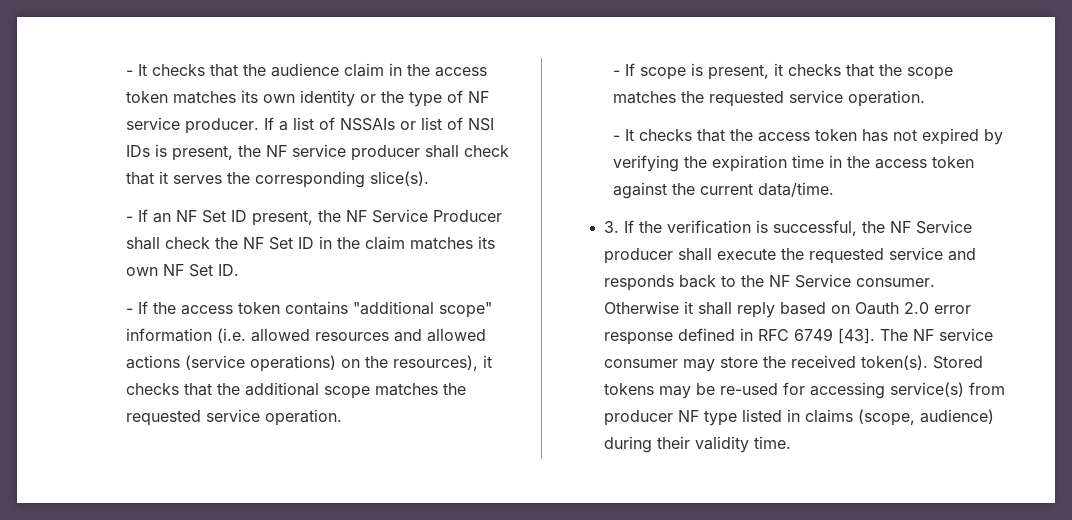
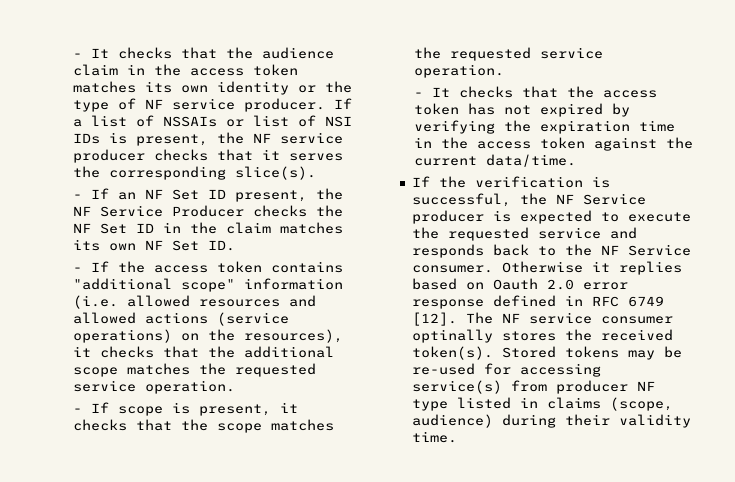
- If a list of NSSAIs or list of NSI IDs is present, the NF service producer shall check that it serves the corresponding slice(s).
+ If a list of NSSAIs or list of NSI IDs is present, the NF service producer checks that it serves the corresponding slice(s).
- - If an NF Set ID present, the NF Service Producer shall check the NF Set ID in the claim matches its own NF Set ID.
+ - If an NF Set ID present, the NF Service Producer checks the NF Set ID in the claim matches its own NF Set ID.
- 3. If the verification is successful, the NF Service producer shall execute the requested service and responds back to the NF Service consumer.
+ If the verification is successful, the NF Service producer is expected to execute the requested service and responds back to the NF Service consumer.
- Otherwise it shall reply based on Oauth 2.0 error response defined in RFC 6749 [43].
+ Otherwise it replies based on Oauth 2.0 error response defined in RFC 6749 [12].
- The NF service consumer may store the received token(s).
+ The NF service consumer optinally stores the received token(s).

